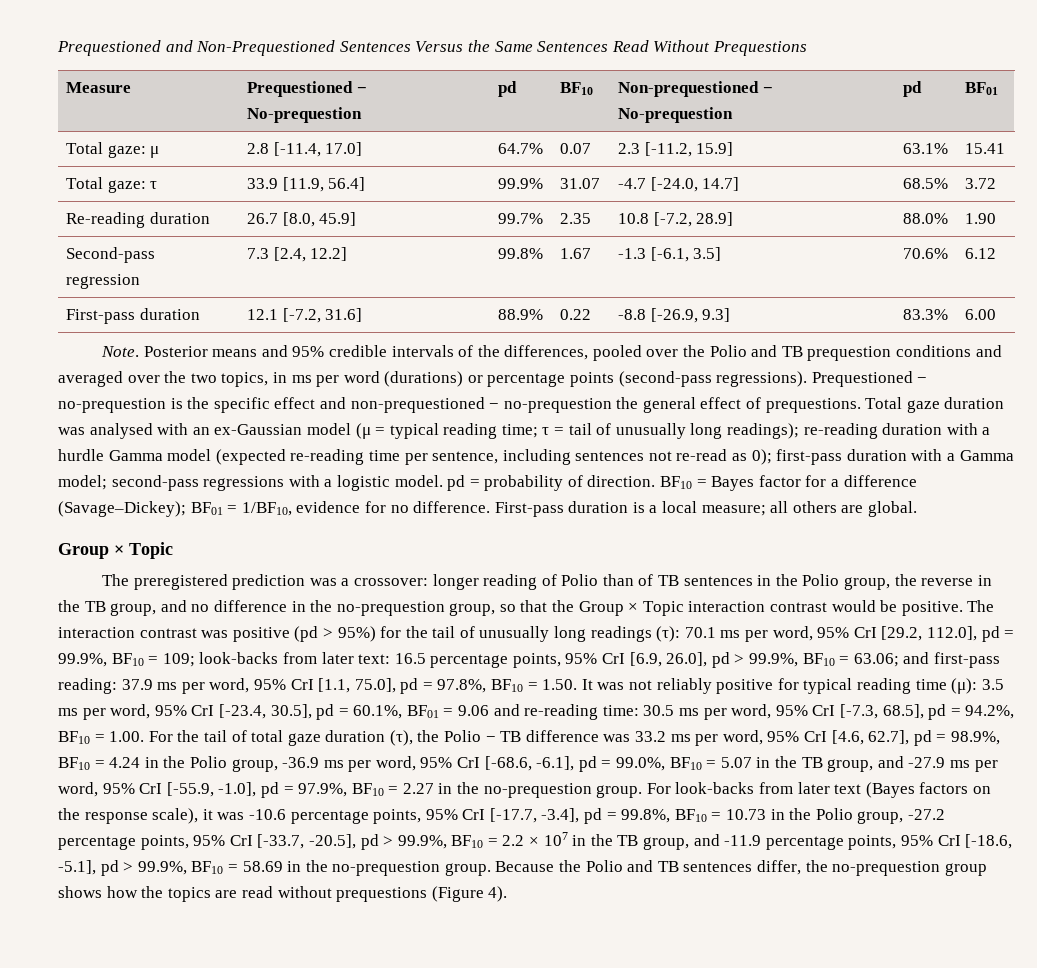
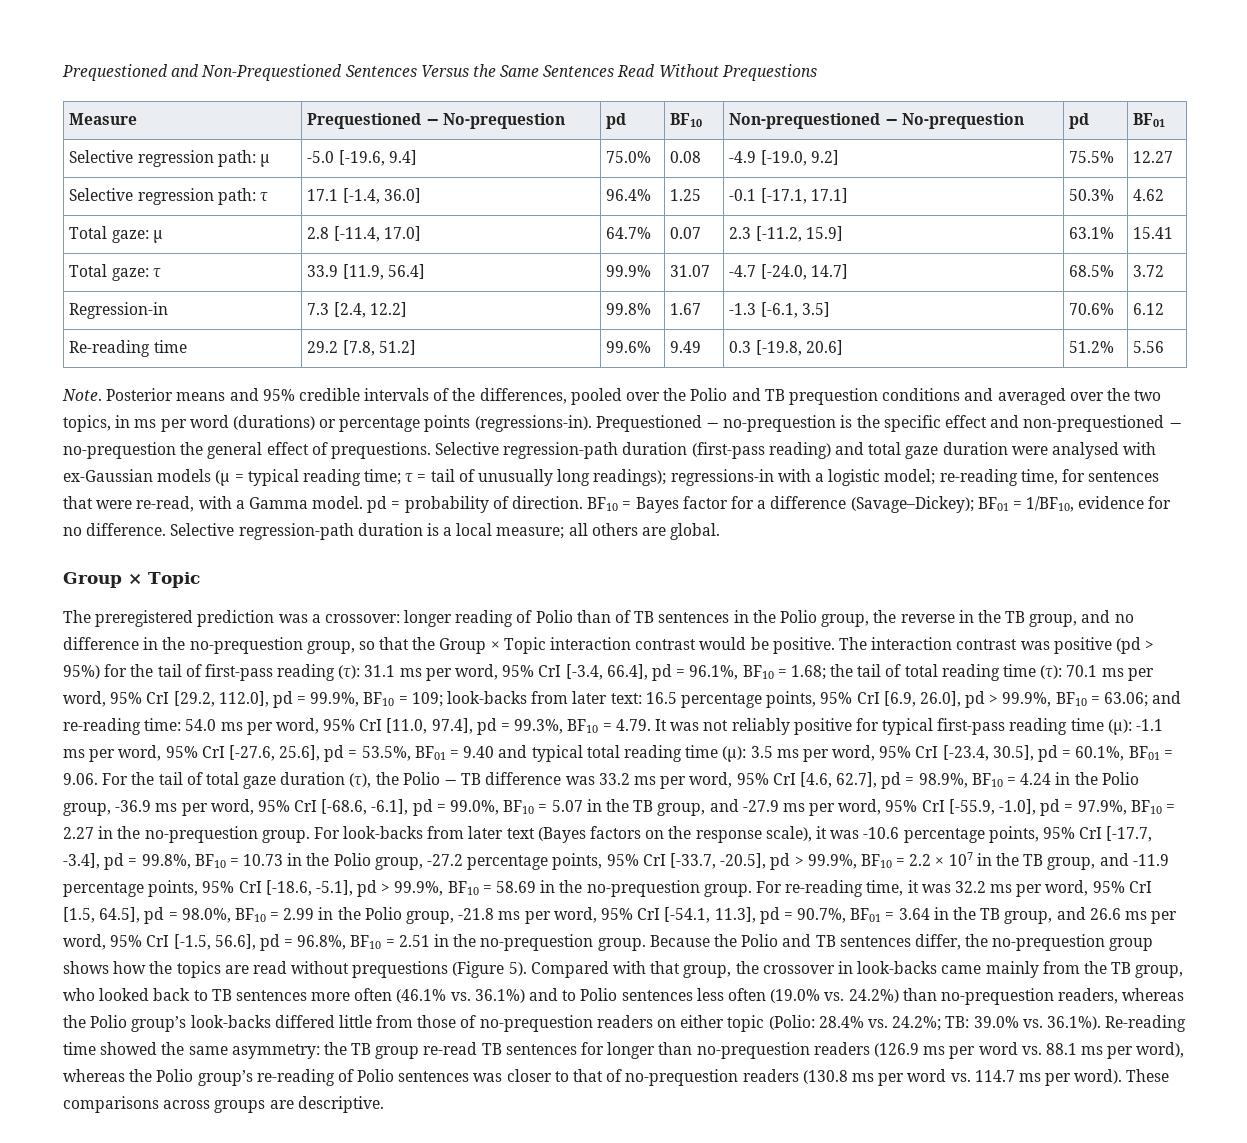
+ Selective regression path: μ | -5.0 [-19.6, 9.4] | 75.0% | 0.08 | -4.9 [-19.0, 9.2] | 75.5% | 12.27
+ Selective regression path: τ | 17.1 [-1.4, 36.0] | 96.4% | 1.25 | -0.1 [-17.1, 17.1] | 50.3% | 4.62
- Re-reading duration | 26.7 [8.0, 45.9] | 99.7% | 2.35 | 10.8 [-7.2, 28.9] | 88.0% | 1.90
- Second-pass regression | 7.3 [2.4, 12.2] | 99.8% | 1.67 | -1.3 [-6.1, 3.5] | 70.6% | 6.12
+ Regression-in | 7.3 [2.4, 12.2] | 99.8% | 1.67 | -1.3 [-6.1, 3.5] | 70.6% | 6.12
- First-pass duration | 12.1 [-7.2, 31.6] | 88.9% | 0.22 | -8.8 [-26.9, 9.3] | 83.3% | 6.00
+ Re-reading time | 29.2 [7.8, 51.2] | 99.6% | 9.49 | 0.3 [-19.8, 20.6] | 51.2% | 5.56
- Posterior means and 95% credible intervals of the differences, pooled over the Polio and TB prequestion conditions and averaged over the two topics, in ms per word (durations) or percentage points (second-pass regressions).
+ Posterior means and 95% credible intervals of the differences, pooled over the Polio and TB prequestion conditions and averaged over the two topics, in ms per word (durations) or percentage points (regressions-in).
- Total gaze duration was analysed with an ex-Gaussian model (μ = typical reading time; τ = tail of unusually long readings); re-reading duration with a hurdle Gamma model (expected re-reading time per sentence, including sentences not re-read as 0); first-pass duration with a Gamma model; second-pass regressions with a logistic model. pd = probability of direction.
+ Selective regression-path duration (first-pass reading) and total gaze duration were analysed with ex-Gaussian models (μ = typical reading time; τ = tail of unusually long readings); regressions-in with a logistic model; re-reading time, for sentences that were re-read, with a Gamma model. pd = probability of direction.
- First-pass duration is a local measure; all others are global.
+ Selective regression-path duration is a local measure; all others are global.
- The interaction contrast was positive (pd > 95%) for the tail of unusually long readings (τ):
+ The interaction contrast was positive (pd > 95%) for the tail of first-pass reading (τ): 31.1 ms per word, 95% CrI [-3.4, 66.4], pd = 96.1%, BF10 = 1.68; the tail of total reading time (τ):
- and first-pass reading: 37.9 ms per word, 95% CrI [1.1, 75.0], pd = 97.8%, BF10 = 1.50. It was not reliably positive for typical reading time (μ):
+ and re-reading time: 54.0 ms per word, 95% CrI [11.0, 97.4], pd = 99.3%, BF10 = 4.79. It was not reliably positive for typical first-pass reading time (μ): -1.1 ms per word, 95% CrI [-27.6, 25.6], pd = 53.5%, BF01 = 9.40 and typical total reading time (μ):
- 3.5 ms per word, 95% CrI [-23.4, 30.5], pd = 60.1%, BF01 = 9.06 and re-reading time: 30.5 ms per word, 95% CrI [-7.3, 68.5], pd = 94.2%, BF10 = 1.00. For the tail of total gaze duration (τ), the Polio − TB difference was 33.2 ms per word, 95% CrI [4.6, 62.7], pd = 98.9%, BF10 = 4.24 in the Polio group, -36.9 ms per word, 95% CrI [-68.6, -6.1], pd = 99.0%, BF10 = 5.07 in the TB group, and -27.9 ms per word, 95% CrI [-55.9, -1.0], pd = 97.9%, BF10 = 2.27 in the no-prequestion group.
+ 3.5 ms per word, 95% CrI [-23.4, 30.5], pd = 60.1%, BF01 = 9.06. For the tail of total gaze duration (τ), the Polio − TB difference was 33.2 ms per word, 95% CrI [4.6, 62.7], pd = 98.9%, BF10 = 4.24 in the Polio group, -36.9 ms per word, 95% CrI [-68.6, -6.1], pd = 99.0%, BF10 = 5.07 in the TB group, and -27.9 ms per word, 95% CrI [-55.9, -1.0], pd = 97.9%, BF10 = 2.27 in the no-prequestion group.
+ For re-reading time, it was 32.2 ms per word, 95% CrI [1.5, 64.5], pd = 98.0%, BF10 = 2.99 in the Polio group, -21.8 ms per word, 95% CrI [-54.1, 11.3], pd = 90.7%, BF01 = 3.64 in the TB group, and 26.6 ms per word, 95% CrI [-1.5, 56.6], pd = 96.8%, BF10 = 2.51 in the no-prequestion group.
- Because the Polio and TB sentences differ, the no-prequestion group shows how the topics are read without prequestions (Figure 4).
+ Because the Polio and TB sentences differ, the no-prequestion group shows how the topics are read without prequestions (Figure 5). Compared with that group, the crossover in look-backs came mainly from the TB group, who looked back to TB sentences more often (46.1% vs. 36.1%) and to Polio sentences less often (19.0% vs. 24.2%) than no-prequestion readers, whereas the Polio group’s look-backs differed little from those of no-prequestion readers on either topic (Polio: 28.4% vs. 24.2%; TB: 39.0% vs. 36.1%). Re-reading time showed the same asymmetry: the TB group re-read TB sentences for longer than no-prequestion readers (126.9 ms per word vs. 88.1 ms per word), whereas the Polio group’s re-reading of Polio sentences was closer to that of no-prequestion readers (130.8 ms per word vs. 114.7 ms per word). These comparisons across groups are descriptive.

